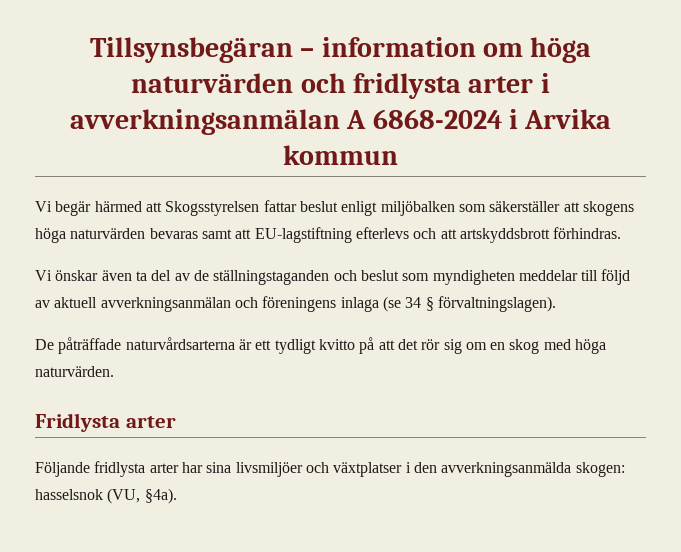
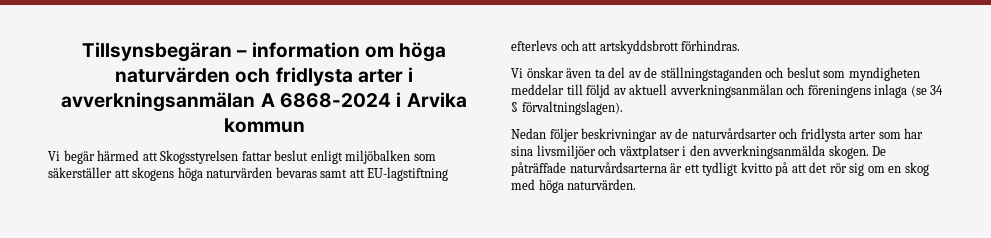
+ Nedan följer beskrivningar av de naturvårdsarter och fridlysta arter som har sina livsmiljöer och växtplatser i den avverkningsanmälda skogen.
- Fridlysta arter
- Följande fridlysta arter har sina livsmiljöer och växtplatser i den avverkningsanmälda skogen: hasselsnok (VU, §4a).

